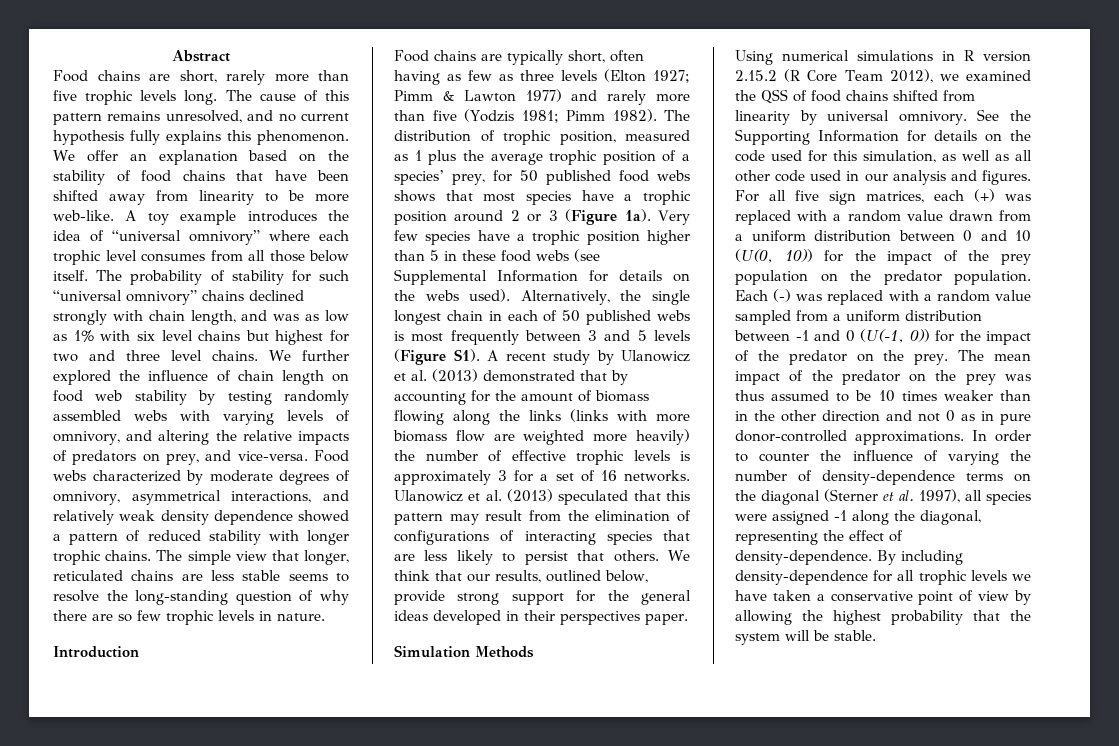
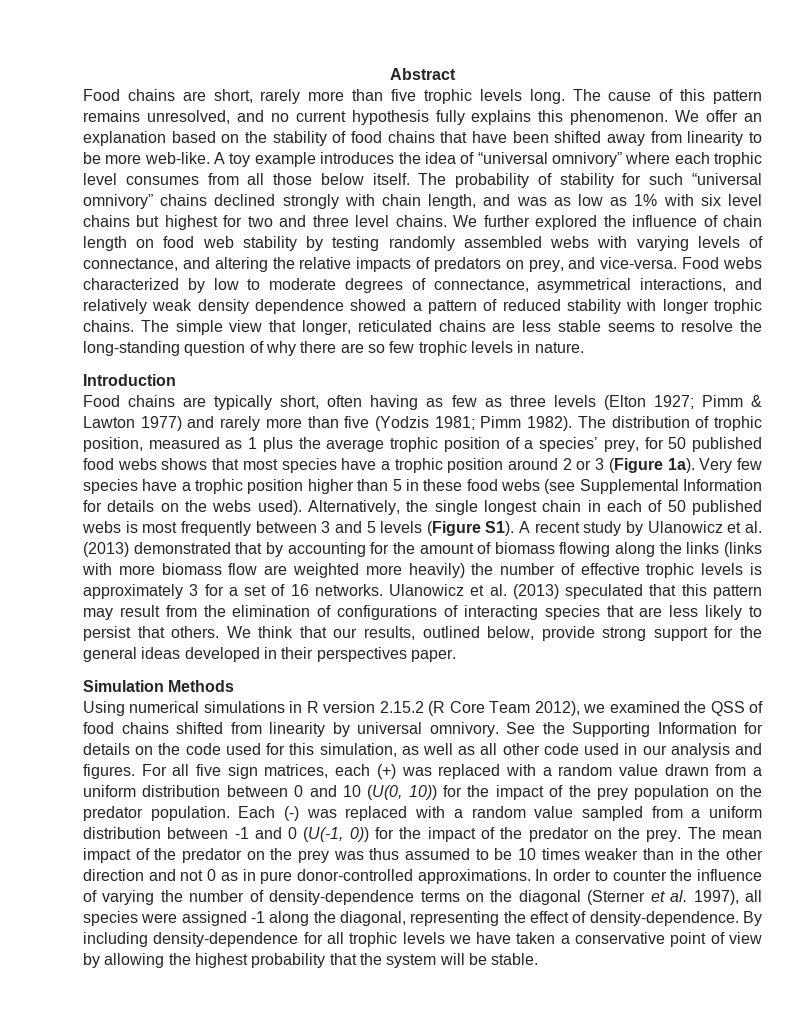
- We further explored the influence of chain length on food web stability by testing randomly assembled webs with varying levels of omnivory, and altering the relative impacts of predators on prey, and vice-versa.
+ We further explored the influence of chain length on food web stability by testing randomly assembled webs with varying levels of connectance, and altering the relative impacts of predators on prey, and vice-versa.
- Food webs characterized by moderate degrees of omnivory, asymmetrical interactions, and relatively weak density dependence showed a pattern of reduced stability with longer trophic chains.
+ Food webs characterized by low to moderate degrees of connectance, asymmetrical interactions, and relatively weak density dependence showed a pattern of reduced stability with longer trophic chains.

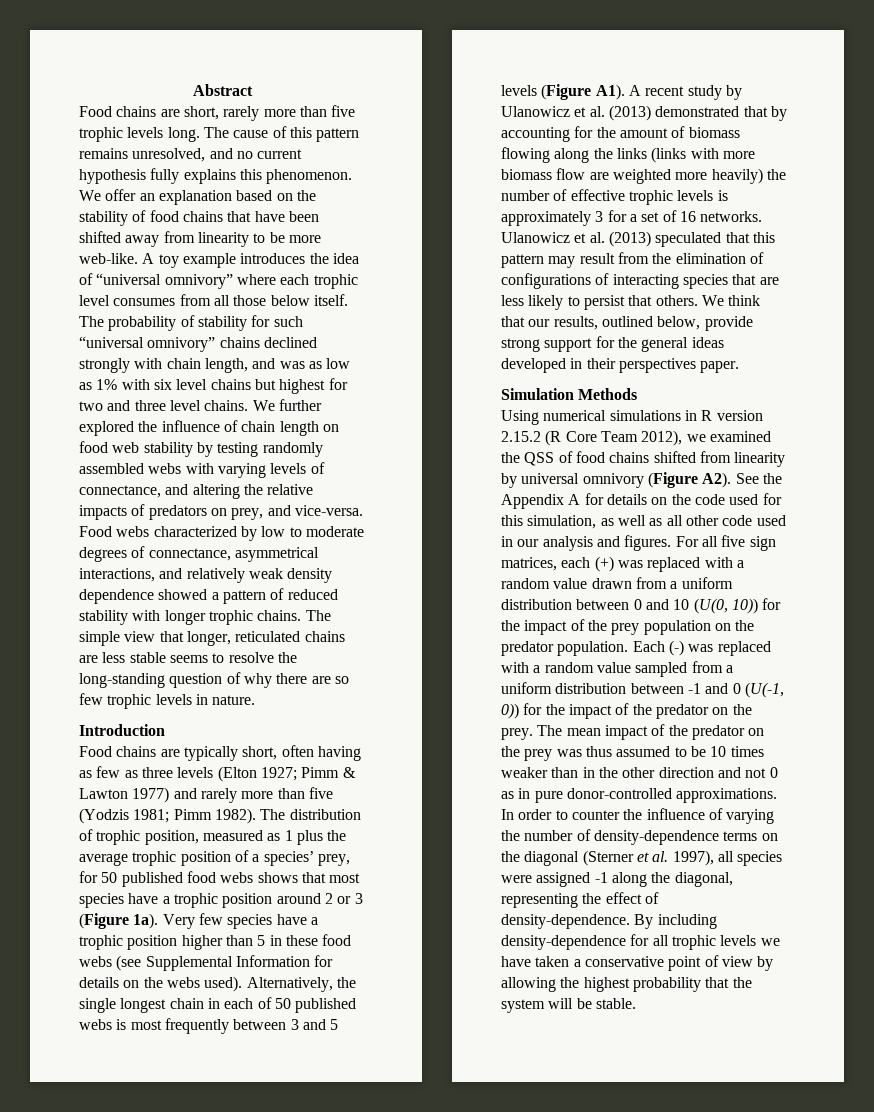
- Alternatively, the single longest chain in each of 50 published webs is most frequently between 3 and 5 levels (Figure S1). A recent study by Ulanowicz et al. (2013) demonstrated that by accounting for the amount of biomass flowing along the links (links with more biomass flow are weighted more heavily) the number of effective trophic levels is approximately 3 for a set of 16 networks.
+ Alternatively, the single longest chain in each of 50 published webs is most frequently between 3 and 5 levels (Figure A1). A recent study by Ulanowicz et al. (2013) demonstrated that by accounting for the amount of biomass flowing along the links (links with more biomass flow are weighted more heavily) the number of effective trophic levels is approximately 3 for a set of 16 networks.
- Using numerical simulations in R version 2.15.2 (R Core Team 2012), we examined the QSS of food chains shifted from linearity by universal omnivory. See the Supporting Information for details on the code used for this simulation, as well as all other code used in our analysis and figures.
+ Using numerical simulations in R version 2.15.2 (R Core Team 2012), we examined the QSS of food chains shifted from linearity by universal omnivory (Figure A2). See the Appendix A for details on the code used for this simulation, as well as all other code used in our analysis and figures.

